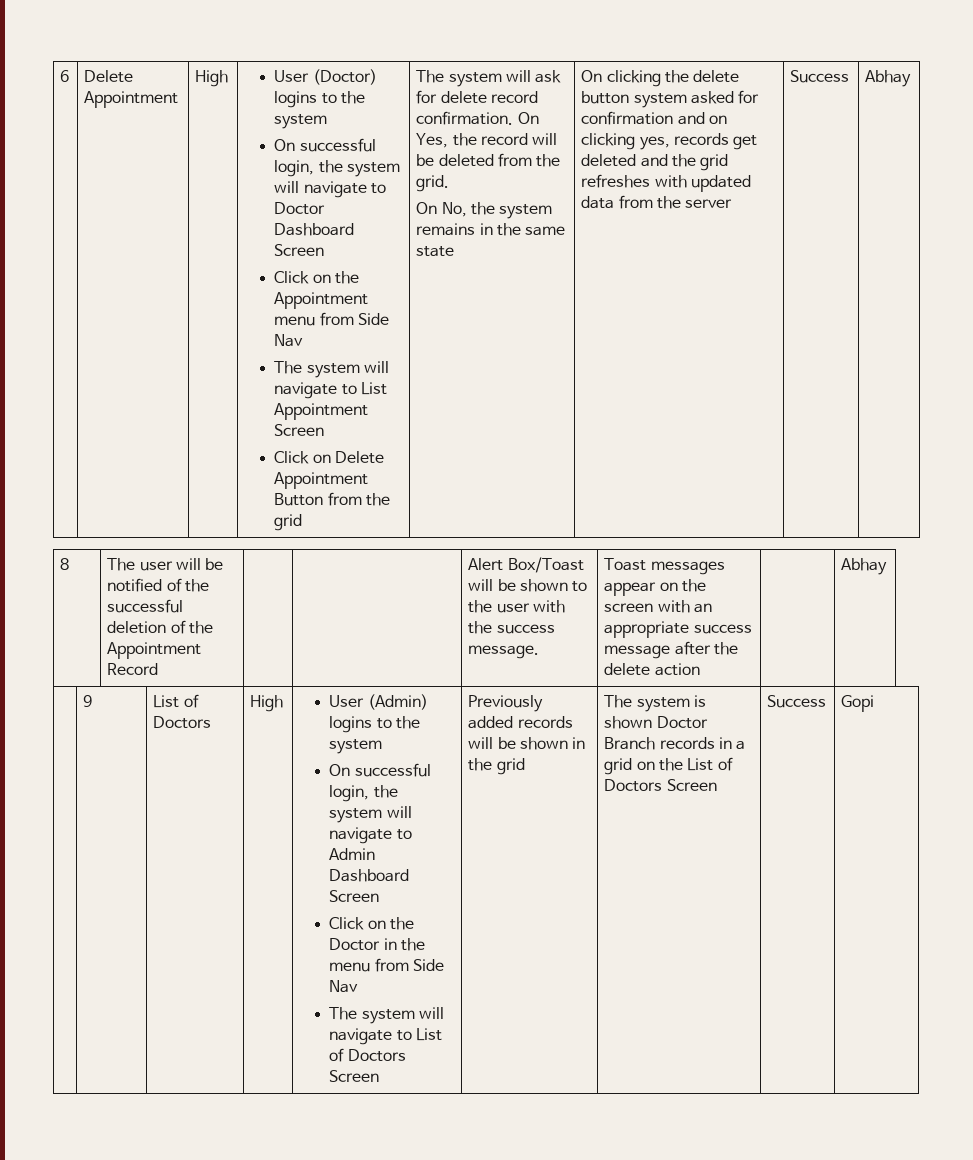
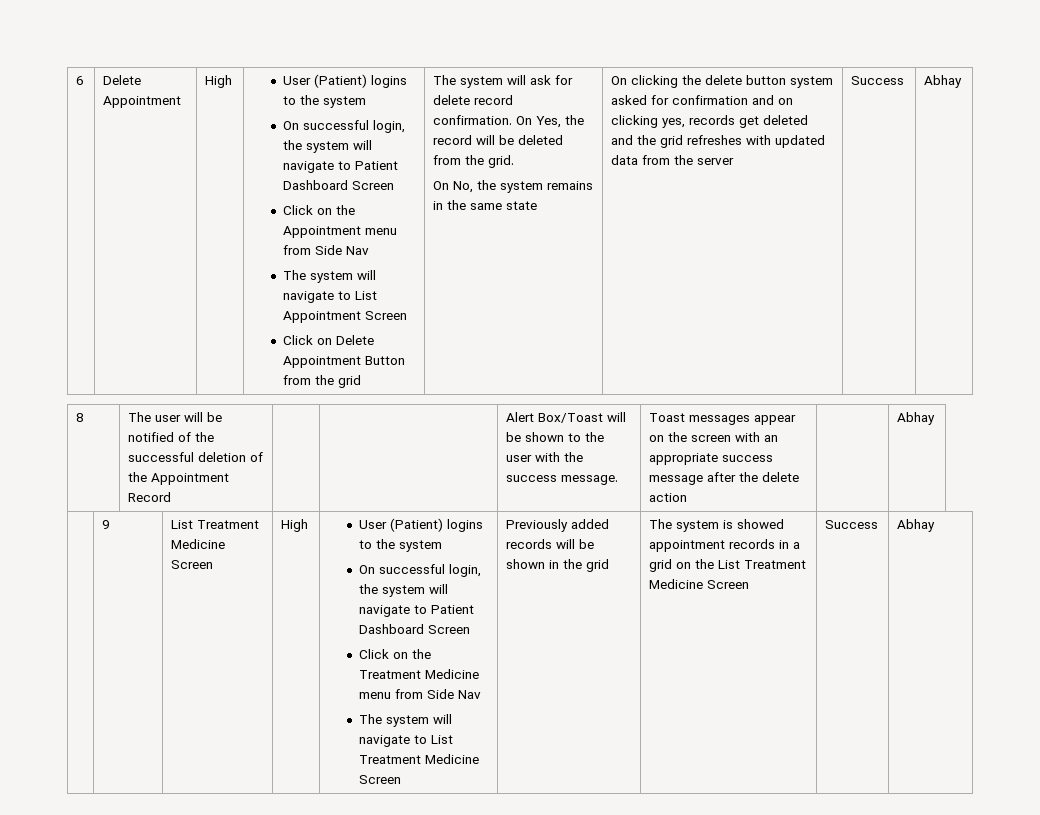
- Delete Appointment | High | User (Doctor) logins to the system
- On successful login, the system will navigate to Doctor Dashboard Screen
+ Delete Appointment | High | User (Patient) logins to the system
+ On successful login, the system will navigate to Patient Dashboard Screen
- List of Doctors | High | User (Admin) logins to the system
- On successful login, the system will navigate to Admin Dashboard Screen
- Click on the Doctor in the menu from Side Nav
+ List Treatment Medicine Screen | High | User (Patient) logins to the system
+ On successful login, the system will navigate to Patient Dashboard Screen
+ Click on the Treatment Medicine menu from Side Nav
- The system will navigate to List of Doctors Screen
+ The system will navigate to List Treatment Medicine Screen
- The system is shown Doctor Branch records in a grid on the List of Doctors Screen | Success | Gopi
+ The system is showed appointment records in a grid on the List Treatment Medicine Screen | Success | Abhay

